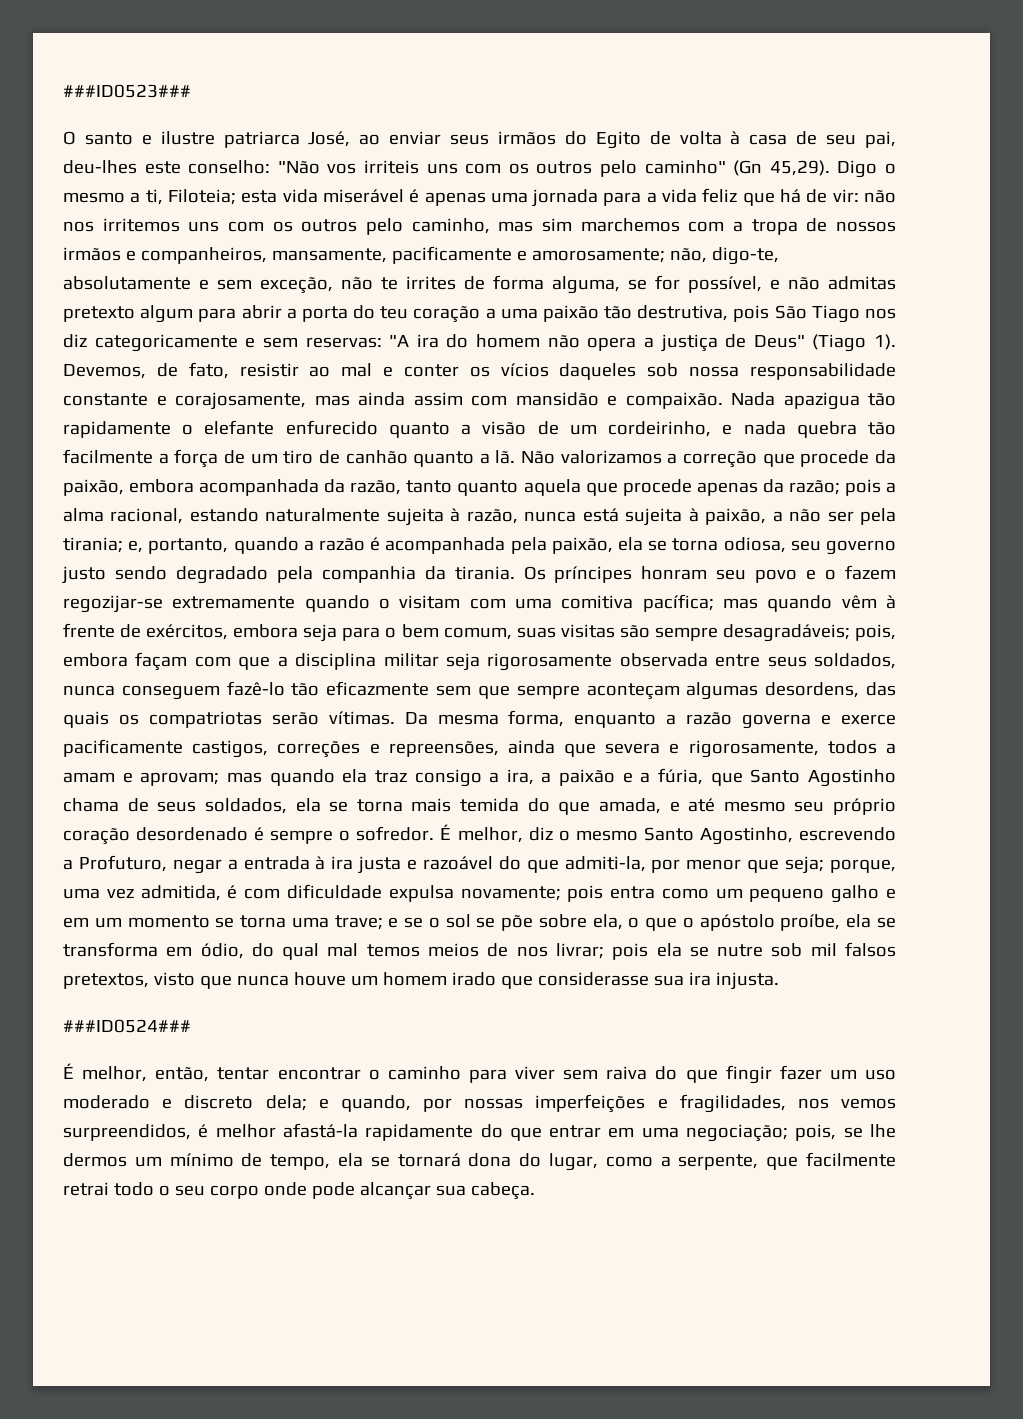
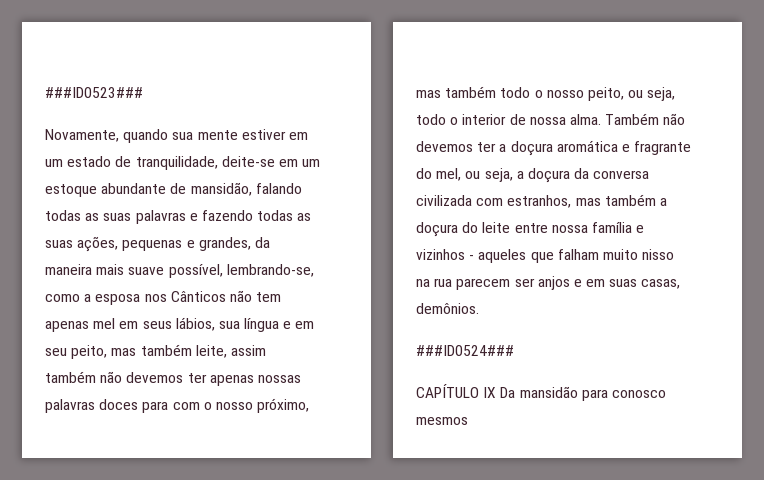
- O santo e ilustre patriarca José, ao enviar seus irmãos do Egito de volta à casa de seu pai, deu-lhes este conselho: "Não vos irriteis uns com os outros pelo caminho" (Gn 45,29). Digo o mesmo a ti, Filoteia; esta vida miserável é apenas uma jornada para a vida feliz que há de vir: não nos irritemos uns com os outros pelo caminho, mas sim marchemos com a tropa de nossos irmãos e companheiros, mansamente, pacificamente e amorosamente; não, digo-te, absolutamente e sem exceção, não te irrites de forma alguma, se for possível, e não admitas pretexto algum para abrir a porta do teu coração a uma paixão tão destrutiva, pois São Tiago nos diz categoricamente e sem reservas: "A ira do homem não opera a justiça de Deus" (Tiago 1). Devemos, de fato, resistir ao mal e conter os vícios daqueles sob nossa responsabilidade constante e corajosamente, mas ainda assim com mansidão e compaixão. Nada apazigua tão rapidamente o elefante enfurecido quanto a visão de um cordeirinho, e nada quebra tão facilmente a força de um tiro de canhão quanto a lã. Não valorizamos a correção que procede da paixão, embora acompanhada da razão, tanto quanto aquela que procede apenas da razão; pois a alma racional, estando naturalmente sujeita à razão, nunca está sujeita à paixão, a não ser pela tirania; e, portanto, quando a razão é acompanhada pela paixão, ela se torna odiosa, seu governo justo sendo degradado pela companhia da tirania. Os príncipes honram seu povo e o fazem regozijar-se extremamente quando o visitam com uma comitiva pacífica; mas quando vêm à frente de exércitos, embora seja para o bem comum, suas visitas são sempre desagradáveis; pois, embora façam com que a disciplina militar seja rigorosamente observada entre seus soldados, nunca conseguem fazê-lo tão eficazmente sem que sempre aconteçam algumas desordens, das quais os compatriotas serão vítimas. Da mesma forma, enquanto a razão governa e exerce pacificamente castigos, correções e repreensões, ainda que severa e rigorosamente, todos a amam e aprovam; mas quando ela traz consigo a ira, a paixão e a fúria, que Santo Agostinho chama de seus soldados, ela se torna mais temida do que amada, e até mesmo seu próprio coração desordenado é sempre o sofredor. É melhor, diz o mesmo Santo Agostinho, escrevendo a Profuturo, negar a entrada à ira justa e razoável do que admiti-la, por menor que seja; porque, uma vez admitida, é com dificuldade expulsa novamente; pois entra como um pequeno galho e em um momento se torna uma trave; e se o sol se põe sobre ela, o que o apóstolo proíbe, ela se transforma em ódio, do qual mal temos meios de nos livrar; pois ela se nutre sob mil falsos pretextos, visto que nunca houve um homem irado que considerasse sua ira injusta.
+ Novamente, quando sua mente estiver em um estado de tranquilidade, deite-se em um estoque abundante de mansidão, falando todas as suas palavras e fazendo todas as suas ações, pequenas e grandes, da maneira mais suave possível, lembrando-se, como a esposa nos Cânticos não tem apenas mel em seus lábios, sua língua e em seu peito, mas também leite, assim também não devemos ter apenas nossas palavras doces para com o nosso próximo, mas também todo o nosso peito, ou seja, todo o interior de nossa alma. Também não devemos ter a doçura aromática e fragrante do mel, ou seja, a doçura da conversa civilizada com estranhos, mas também a doçura do leite entre nossa família e vizinhos - aqueles que falham muito nisso na rua parecem ser anjos e em suas casas, demônios.
  ###ID0524###
- É melhor, então, tentar encontrar o caminho para viver sem raiva do que fingir fazer um uso moderado e discreto dela; e quando, por nossas imperfeições e fragilidades, nos vemos surpreendidos, é melhor afastá-la rapidamente do que entrar em uma negociação; pois, se lhe dermos um mínimo de tempo, ela se tornará dona do lugar, como a serpente, que facilmente retrai todo o seu corpo onde pode alcançar sua cabeça.
+ CAPÍTULO IX Da mansidão para conosco mesmos

